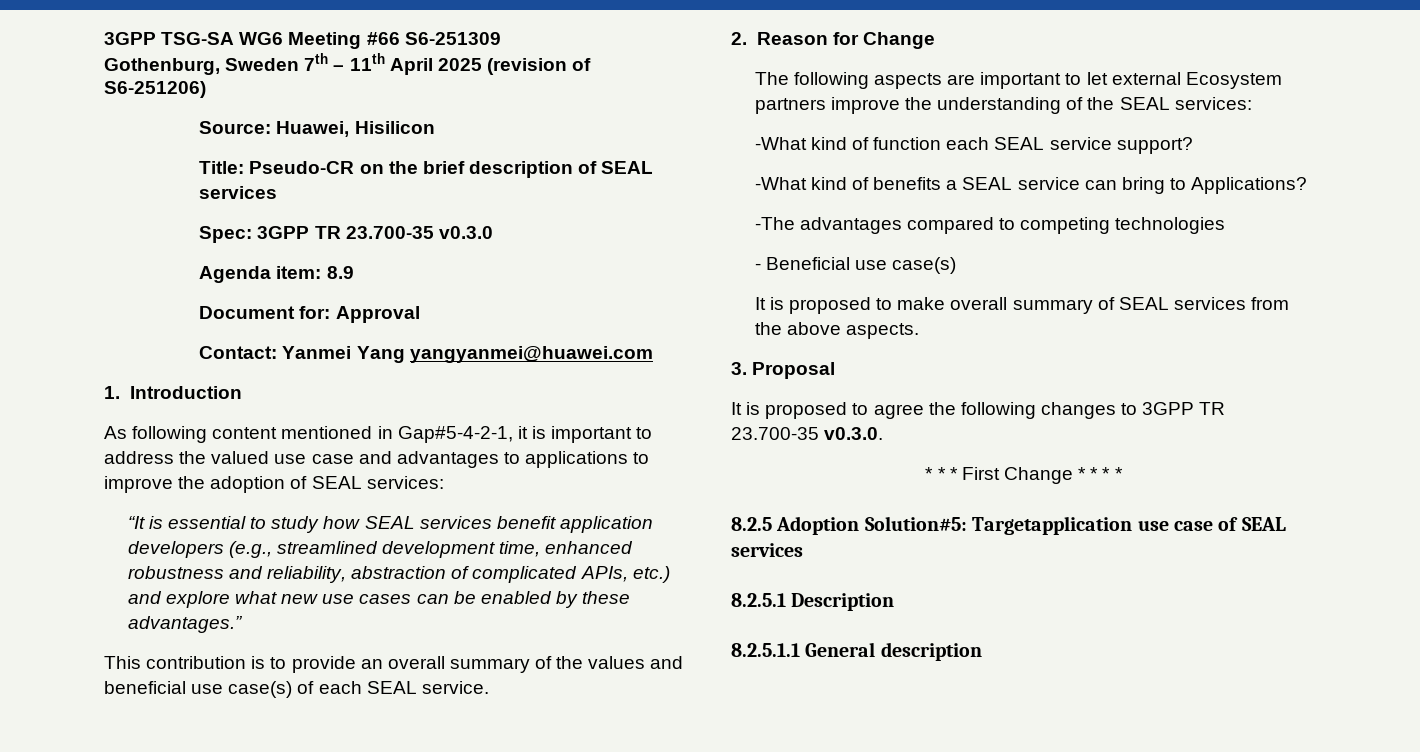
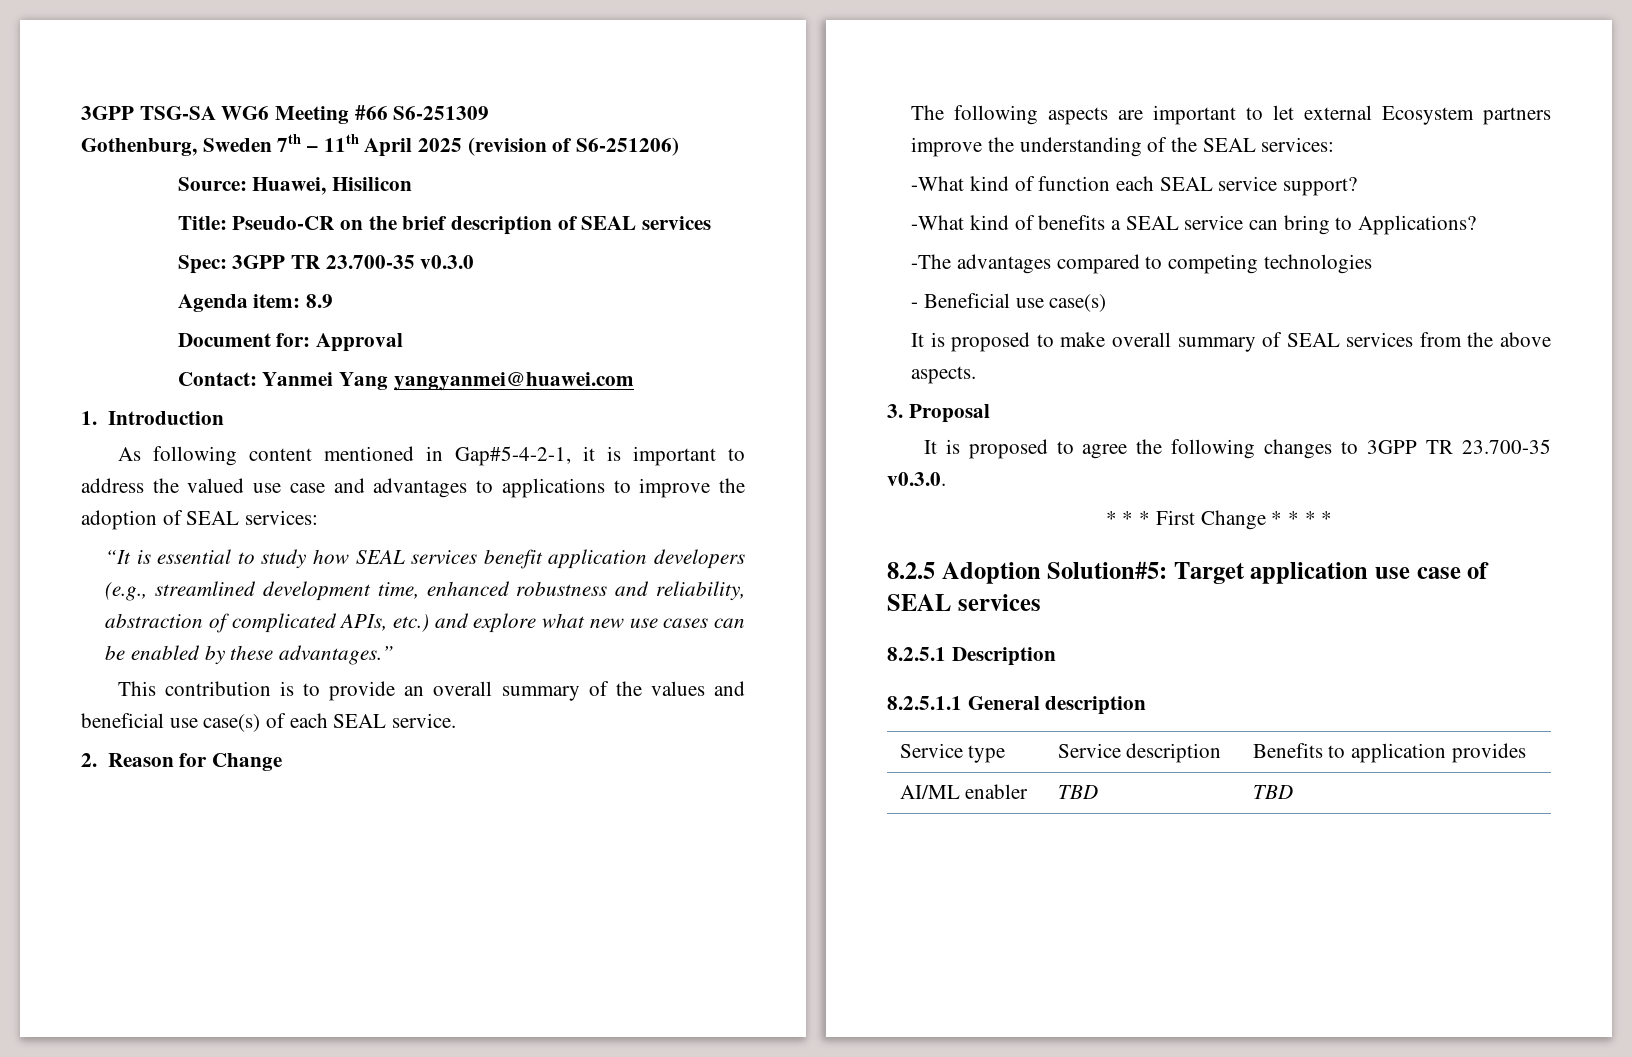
- 8.2.5 Adoption Solution#5: Targetapplication use case of SEAL services
+ 8.2.5 Adoption Solution#5: Target application use case of SEAL services
+ Service type | Service description | Benefits to application provides
+ AI/ML enabler | TBD | TBD

